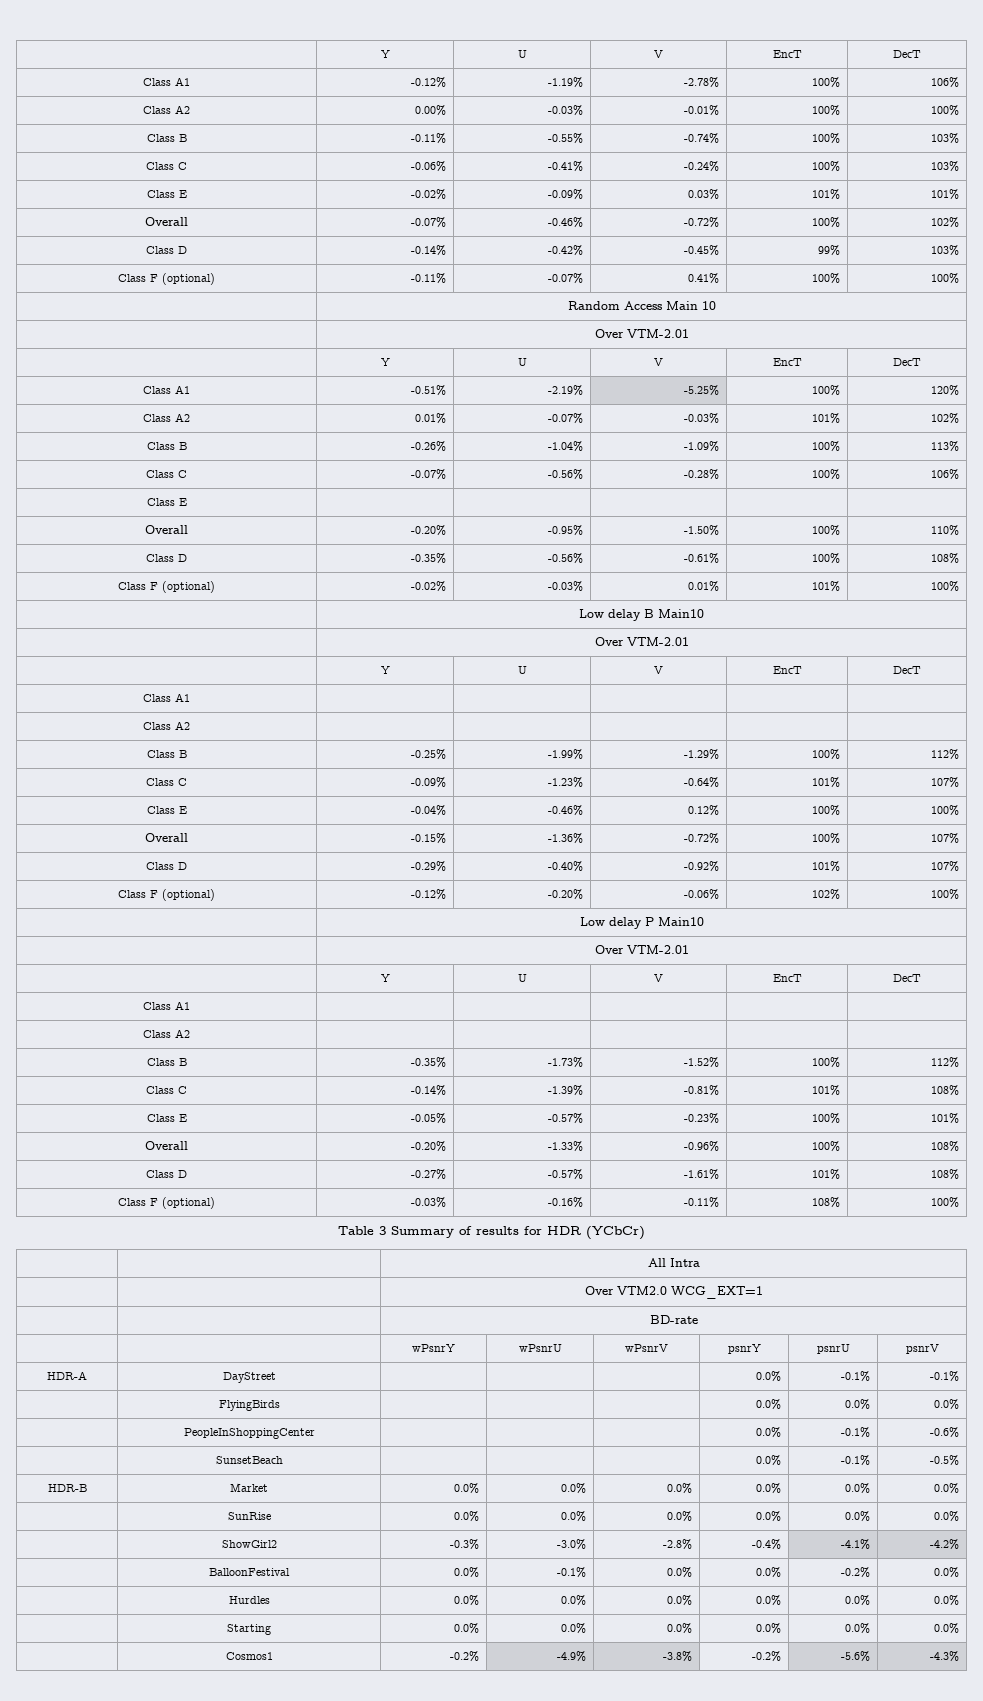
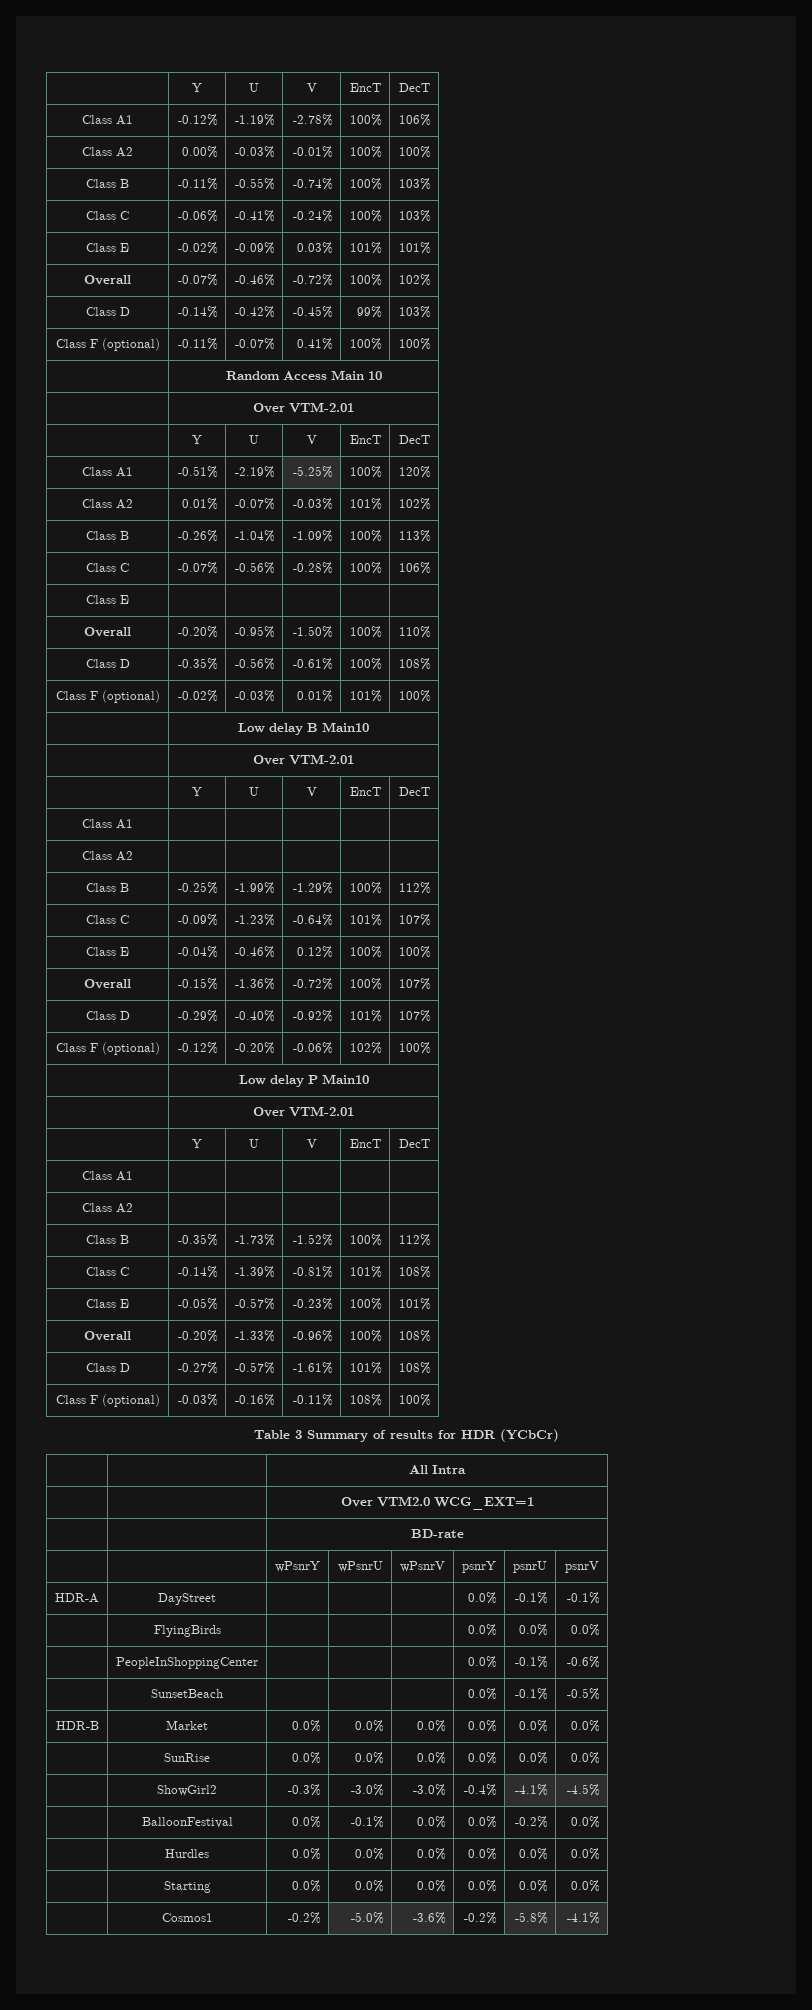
- | ShowGirl2 | -0.3% | -3.0% | -2.8% | -0.4% | -4.1% | -4.2%
+ | ShowGirl2 | -0.3% | -3.0% | -3.0% | -0.4% | -4.1% | -4.5%
- | Cosmos1 | -0.2% | -4.9% | -3.8% | -0.2% | -5.6% | -4.3%
+ | Cosmos1 | -0.2% | -5.0% | -3.6% | -0.2% | -5.8% | -4.1%

